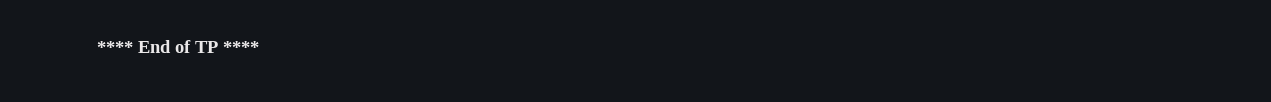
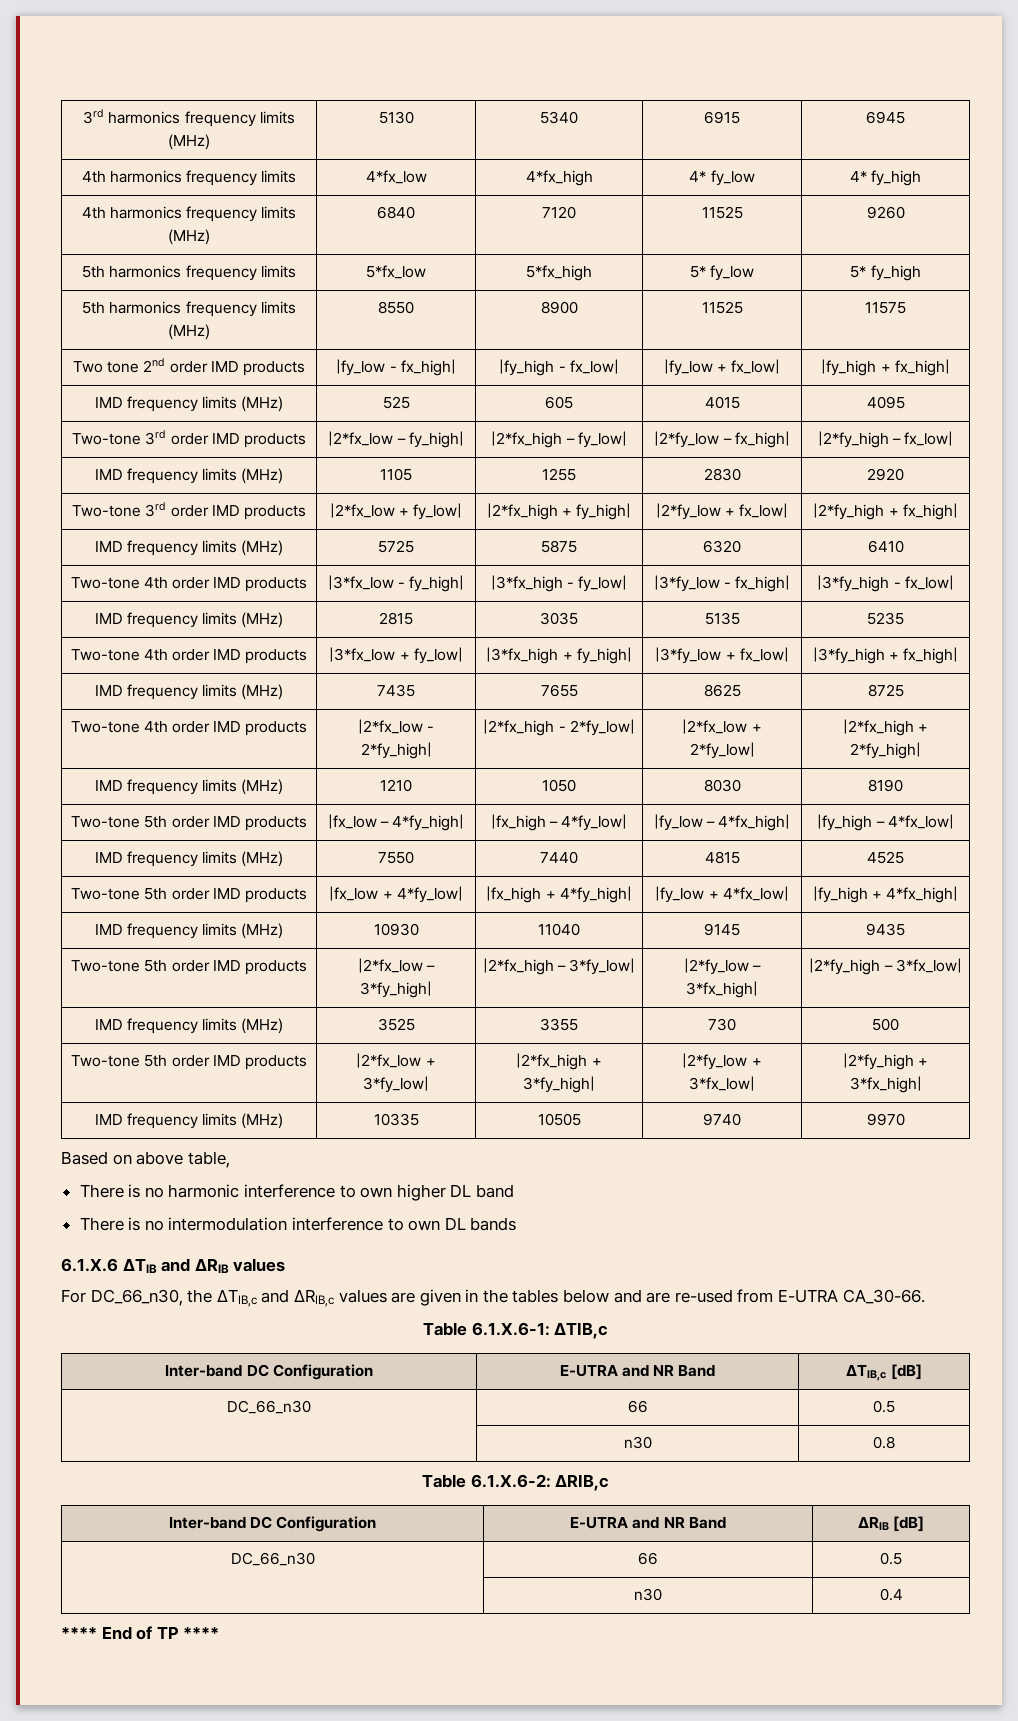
+ 3rd harmonics frequency limits (MHz) | 5130 | 5340 | 6915 | 6945
+ 4th harmonics frequency limits | 4*fx_low | 4*fx_high | 4* fy_low | 4* fy_high
+ 4th harmonics frequency limits (MHz) | 6840 | 7120 | 11525 | 9260
+ 5th harmonics frequency limits | 5*fx_low | 5*fx_high | 5* fy_low | 5* fy_high
+ 5th harmonics frequency limits (MHz) | 8550 | 8900 | 11525 | 11575
+ Two tone 2nd order IMD products | |fy_low - fx_high| | |fy_high - fx_low| | |fy_low + fx_low| | |fy_high + fx_high|
+ IMD frequency limits (MHz) | 525 | 605 | 4015 | 4095
+ Two-tone 3rd order IMD products | |2*fx_low – fy_high| | |2*fx_high – fy_low| | |2*fy_low – fx_high| | |2*fy_high – fx_low|
+ IMD frequency limits (MHz) | 1105 | 1255 | 2830 | 2920
+ Two-tone 3rd order IMD products | |2*fx_low + fy_low| | |2*fx_high + fy_high| | |2*fy_low + fx_low| | |2*fy_high + fx_high|
+ IMD frequency limits (MHz) | 5725 | 5875 | 6320 | 6410
+ Two-tone 4th order IMD products | |3*fx_low - fy_high| | |3*fx_high - fy_low| | |3*fy_low - fx_high| | |3*fy_high - fx_low|
+ IMD frequency limits (MHz) | 2815 | 3035 | 5135 | 5235
+ Two-tone 4th order IMD products | |3*fx_low + fy_low| | |3*fx_high + fy_high| | |3*fy_low + fx_low| | |3*fy_high + fx_high|
+ IMD frequency limits (MHz) | 7435 | 7655 | 8625 | 8725
+ Two-tone 4th order IMD products | |2*fx_low - 2*fy_high| | |2*fx_high - 2*fy_low| | |2*fx_low + 2*fy_low| | |2*fx_high + 2*fy_high|
+ IMD frequency limits (MHz) | 1210 | 1050 | 8030 | 8190
+ Two-tone 5th order IMD products | |fx_low – 4*fy_high| | |fx_high – 4*fy_low| | |fy_low – 4*fx_high| | |fy_high – 4*fx_low|
+ IMD frequency limits (MHz) | 7550 | 7440 | 4815 | 4525
+ Two-tone 5th order IMD products | |fx_low + 4*fy_low| | |fx_high + 4*fy_high| | |fy_low + 4*fx_low| | |fy_high + 4*fx_high|
+ IMD frequency limits (MHz) | 10930 | 11040 | 9145 | 9435
+ Two-tone 5th order IMD products | |2*fx_low – 3*fy_high| | |2*fx_high – 3*fy_low| | |2*fy_low – 3*fx_high| | |2*fy_high – 3*fx_low|
+ IMD frequency limits (MHz) | 3525 | 3355 | 730 | 500
+ Two-tone 5th order IMD products | |2*fx_low + 3*fy_low| | |2*fx_high + 3*fy_high| | |2*fy_low + 3*fx_low| | |2*fy_high + 3*fx_high|
+ IMD frequency limits (MHz) | 10335 | 10505 | 9740 | 9970
+ Based on above table,
+ There is no harmonic interference to own higher DL band
+ There is no intermodulation interference to own DL bands
+ 6.1.X.6 ∆TIB and ∆RIB values
+ For DC_66_n30, the ΔTIB,c and ΔRIB,c values are given in the tables below and are re-used from E-UTRA CA_30-66.
+ Table 6.1.X.6-1: ΔTIB,c
+ Inter-band DC Configuration | E-UTRA and NR Band | ΔTIB,c [dB]
+ DC_66_n30 | 66 | 0.5
+ | n30 | 0.8
+ Table 6.1.X.6-2: ΔRIB,c
+ Inter-band DC Configuration | E-UTRA and NR Band | ΔRIB [dB]
+ DC_66_n30 | 66 | 0.5
+ | n30 | 0.4

